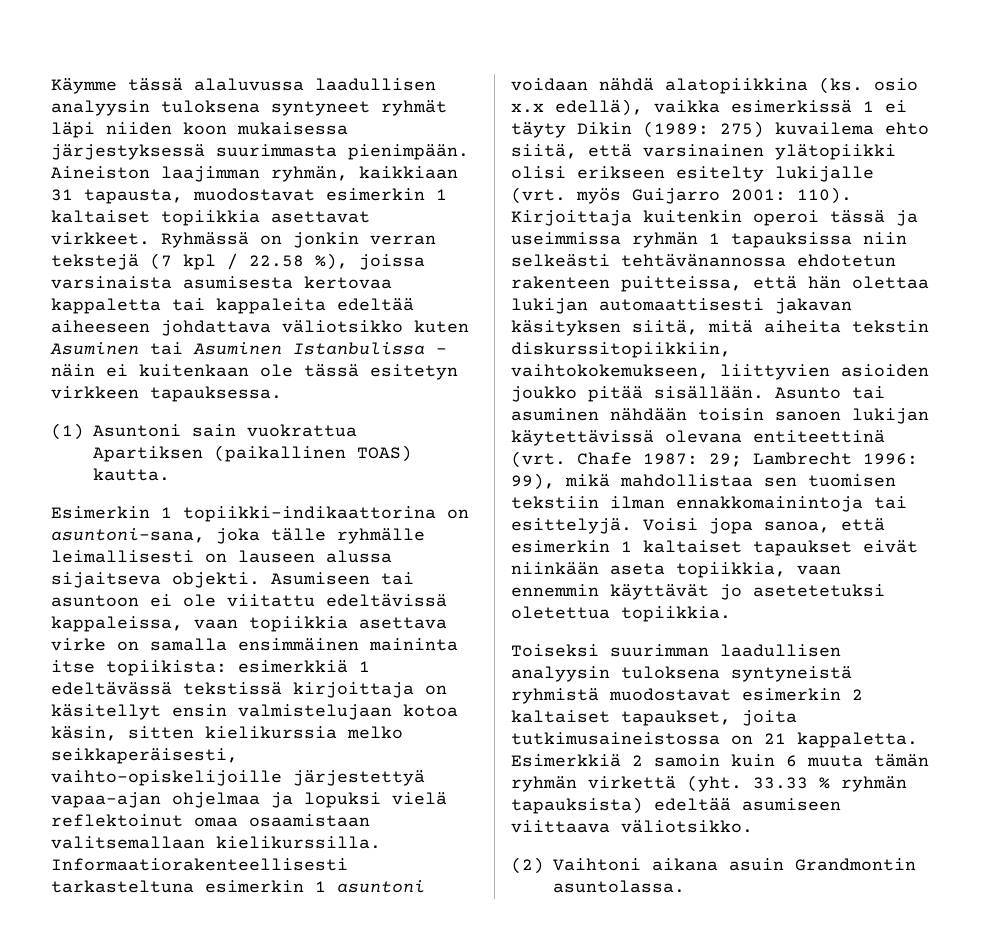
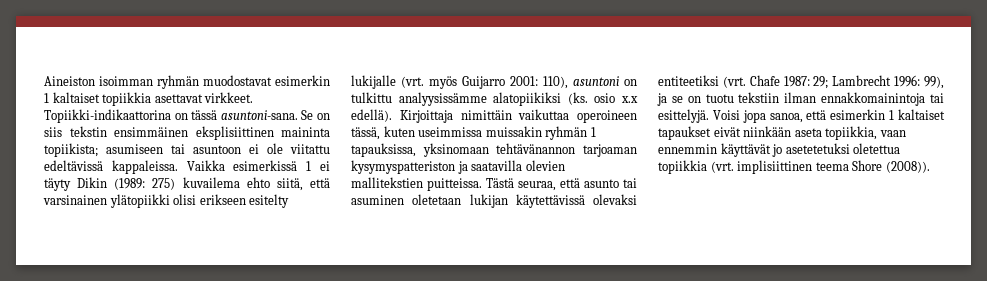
- Käymme tässä alaluvussa laadullisen analyysin tuloksena syntyneet ryhmät läpi niiden koon mukaisessa järjestyksessä suurimmasta pienimpään. Aineiston laajimman ryhmän, kaikkiaan 31 tapausta, muodostavat esimerkin 1 kaltaiset topiikkia asettavat virkkeet.
+ Aineiston isoimman ryhmän muodostavat esimerkin 1 kaltaiset topiikkia asettavat virkkeet.
- Ryhmässä on jonkin verran tekstejä (7 kpl / 22.58 %), joissa varsinaista asumisesta kertovaa kappaletta tai kappaleita edeltää aiheeseen johdattava väliotsikko kuten Asuminen tai Asuminen Istanbulissa – näin ei kuitenkaan ole tässä esitetyn virkkeen tapauksessa.
- (1) Asuntoni sain vuokrattua Apartiksen (paikallinen TOAS) kautta.
- Esimerkin 1 topiikki-indikaattorina on asuntoni-sana, joka tälle ryhmälle leimallisesti on lauseen alussa sijaitseva objekti. Asumiseen tai asuntoon ei ole viitattu edeltävissä kappaleissa, vaan topiikkia asettava virke on samalla ensimmäinen maininta itse topiikista: esimerkkiä 1 edeltävässä tekstissä kirjoittaja on käsitellyt ensin valmistelujaan kotoa käsin, sitten kielikurssia melko seikkaperäisesti, vaihto-opiskelijoille järjestettyä vapaa-ajan ohjelmaa ja lopuksi vielä reflektoinut omaa osaamistaan valitsemallaan kielikurssilla. Informaatiorakenteellisesti tarkasteltuna esimerkin 1 asuntoni voidaan nähdä alatopiikkina (ks. osio x.x edellä), vaikka esimerkissä 1 ei täyty Dikin (1989: 275) kuvailema ehto siitä, että varsinainen ylätopiikki olisi erikseen esitelty lukijalle (vrt. myös Guijarro 2001: 110). Kirjoittaja kuitenkin operoi tässä ja useimmissa ryhmän 1 tapauksissa niin selkeästi tehtävänannossa ehdotetun rakenteen puitteissa, että hän olettaa lukijan automaattisesti jakavan käsityksen siitä, mitä aiheita tekstin diskurssitopiikkiin, vaihtokokemukseen, liittyvien asioiden joukko pitää sisällään. Asunto tai asuminen nähdään toisin sanoen lukijan käytettävissä olevana entiteettinä (vrt.
+ Topiikki-indikaattorina on tässä asuntoni-sana. Se on siis tekstin ensimmäinen eksplisiittinen maininta topiikista; asumiseen tai asuntoon ei ole viitattu edeltävissä kappaleissa. Vaikka esimerkissä 1 ei täyty Dikin (1989: 275) kuvailema ehto siitä, että varsinainen ylätopiikki olisi erikseen esitelty lukijalle (vrt. myös Guijarro 2001: 110), asuntoni on tulkittu analyysissämme alatopiikiksi (ks. osio x.x edellä). Kirjoittaja nimittäin vaikuttaa operoineen tässä, kuten useimmissa muissakin ryhmän 1 tapauksissa, yksinomaan tehtävänannon tarjoaman kysymyspatteriston ja saatavilla olevien mallitekstien puitteissa. Tästä seuraa, että asunto tai asuminen oletetaan lukijan käytettävissä olevaksi entiteetiksi (vrt.
- Chafe 1987: 29; Lambrecht 1996: 99), mikä mahdollistaa sen tuomisen tekstiin ilman ennakkomainintoja tai esittelyjä.
+ Chafe 1987: 29; Lambrecht 1996: 99), ja se on tuotu tekstiin ilman ennakkomainintoja tai esittelyjä.
- Voisi jopa sanoa, että esimerkin 1 kaltaiset tapaukset eivät niinkään aseta topiikkia, vaan ennemmin käyttävät jo asetetetuksi oletettua topiikkia.
- Toiseksi suurimman laadullisen analyysin tuloksena syntyneistä ryhmistä muodostavat esimerkin 2 kaltaiset tapaukset, joita tutkimusaineistossa on 21 kappaletta. Esimerkkiä 2 samoin kuin 6 muuta tämän ryhmän virkettä (yht. 33.33 % ryhmän tapauksista) edeltää asumiseen viittaava väliotsikko.
- (2) Vaihtoni aikana asuin Grandmontin asuntolassa.
+ Voisi jopa sanoa, että esimerkin 1 kaltaiset tapaukset eivät niinkään aseta topiikkia, vaan ennemmin käyttävät jo asetetetuksi oletettua topiikkia (vrt. implisiittinen teema Shore (2008)).

